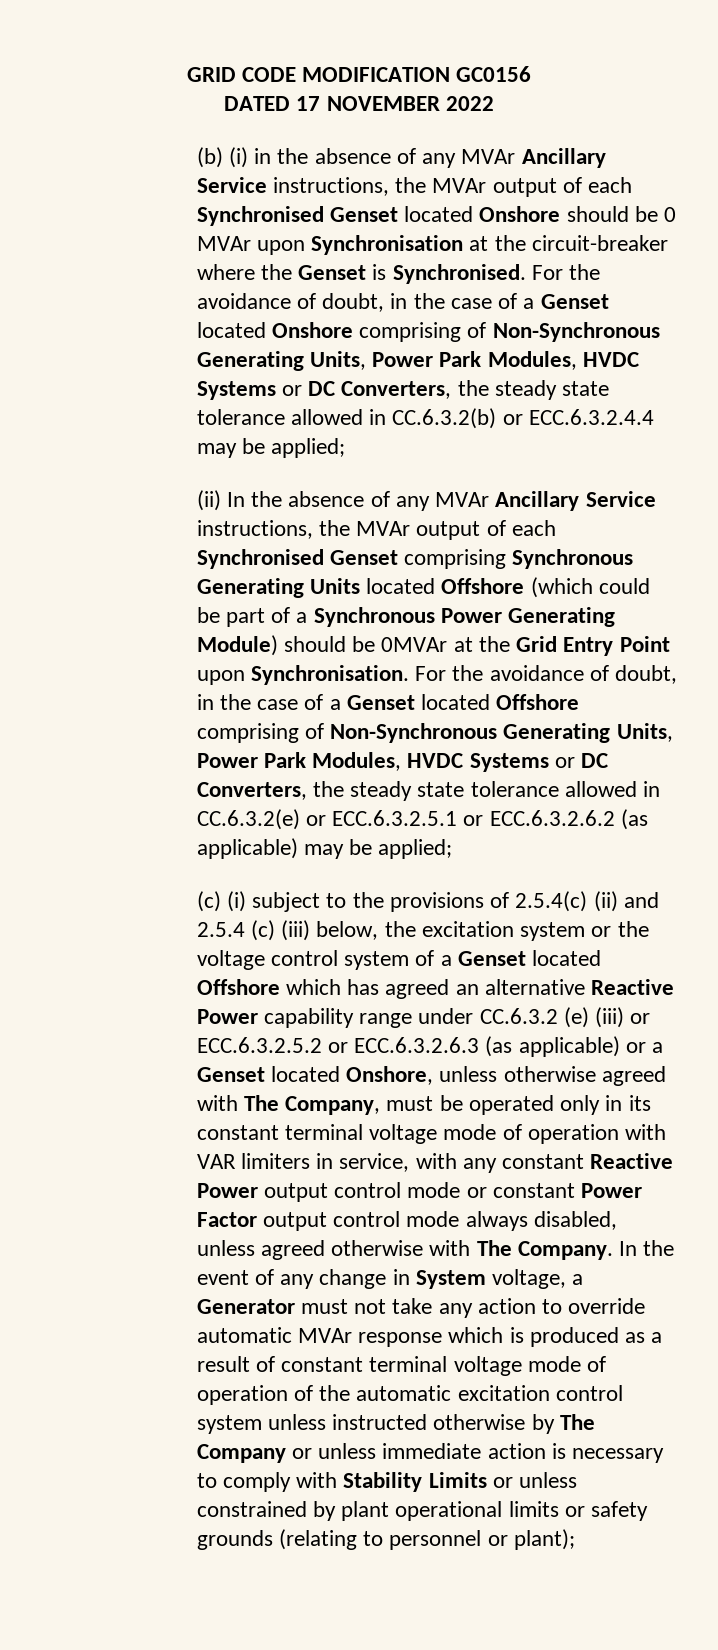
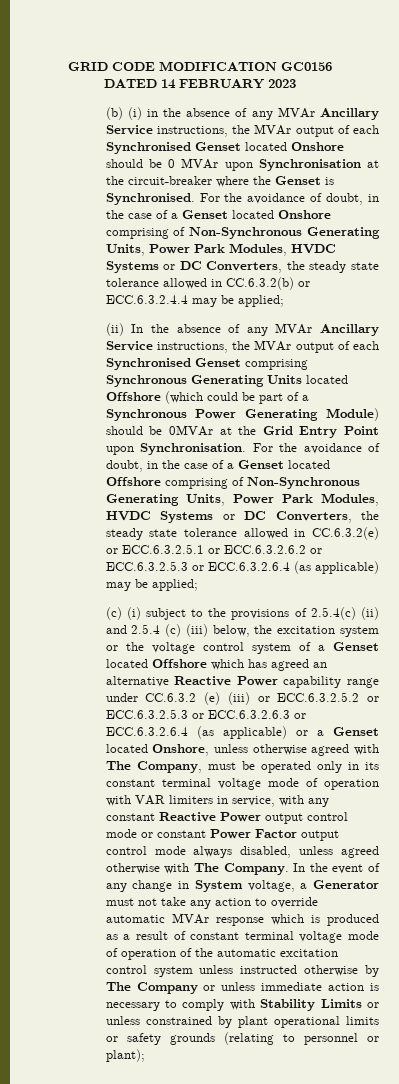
- DATED 17 NOVEMBER 2022
+ DATED 14 FEBRUARY 2023
- For the avoidance of doubt, in the case of a Genset located Offshore comprising of Non-Synchronous Generating Units, Power Park Modules, HVDC Systems or DC Converters, the steady state tolerance allowed in CC.6.3.2(e) or ECC.6.3.2.5.1 or ECC.6.3.2.6.2 (as applicable) may be applied;
+ For the avoidance of doubt, in the case of a Genset located Offshore comprising of Non-Synchronous Generating Units, Power Park Modules, HVDC Systems or DC Converters, the steady state tolerance allowed in CC.6.3.2(e) or ECC.6.3.2.5.1 or ECC.6.3.2.6.2 or ECC.6.3.2.5.3 or ECC.6.3.2.6.4 (as applicable) may be applied;
- (c) (i) subject to the provisions of 2.5.4(c) (ii) and 2.5.4 (c) (iii) below, the excitation system or the voltage control system of a Genset located Offshore which has agreed an alternative Reactive Power capability range under CC.6.3.2 (e) (iii) or ECC.6.3.2.5.2 or ECC.6.3.2.6.3 (as applicable) or a Genset located Onshore, unless otherwise agreed with The Company, must be operated only in its constant terminal voltage mode of operation with VAR limiters in service, with any constant Reactive Power output control mode or constant Power Factor output control mode always disabled, unless agreed otherwise with The Company.
+ (c) (i) subject to the provisions of 2.5.4(c) (ii) and 2.5.4 (c) (iii) below, the excitation system or the voltage control system of a Genset located Offshore which has agreed an alternative Reactive Power capability range under CC.6.3.2 (e) (iii) or ECC.6.3.2.5.2 or ECC.6.3.2.5.3 or ECC.6.3.2.6.3 or ECC.6.3.2.6.4 (as applicable) or a Genset located Onshore, unless otherwise agreed with The Company, must be operated only in its constant terminal voltage mode of operation with VAR limiters in service, with any constant Reactive Power output control mode or constant Power Factor output control mode always disabled, unless agreed otherwise with The Company.

